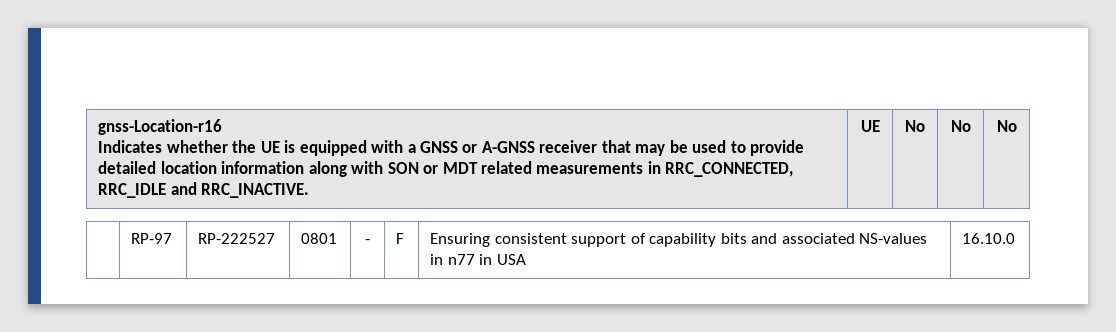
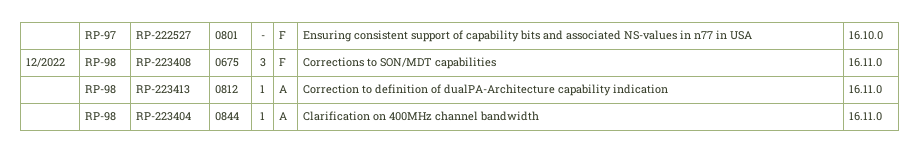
- gnss-Location-r16
- Indicates whether the UE is equipped with a GNSS or A-GNSS receiver that may be used to provide detailed location information along with SON or MDT related measurements in RRC_CONNECTED, RRC_IDLE and RRC_INACTIVE. | UE | No | No | No
+ 12/2022 | RP-98 | RP-223408 | 0675 | 3 | F | Corrections to SON/MDT capabilities | 16.11.0
+ | RP-98 | RP-223413 | 0812 | 1 | A | Correction to definition of dualPA-Architecture capability indication | 16.11.0
+ | RP-98 | RP-223404 | 0844 | 1 | A | Clarification on 400MHz channel bandwidth | 16.11.0

